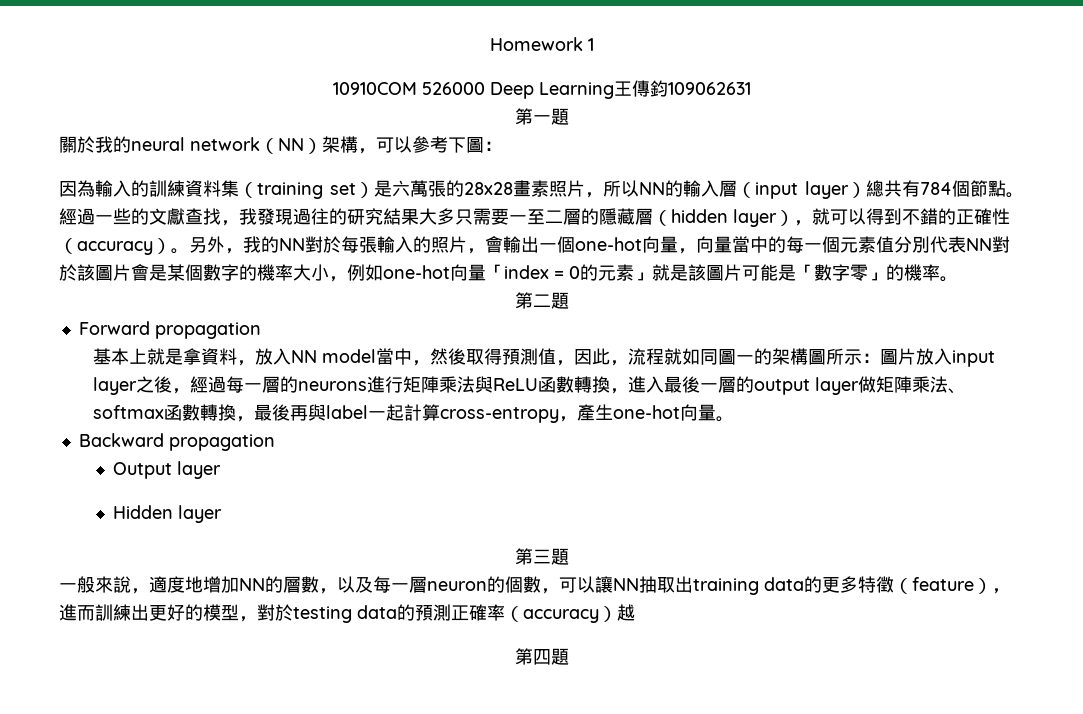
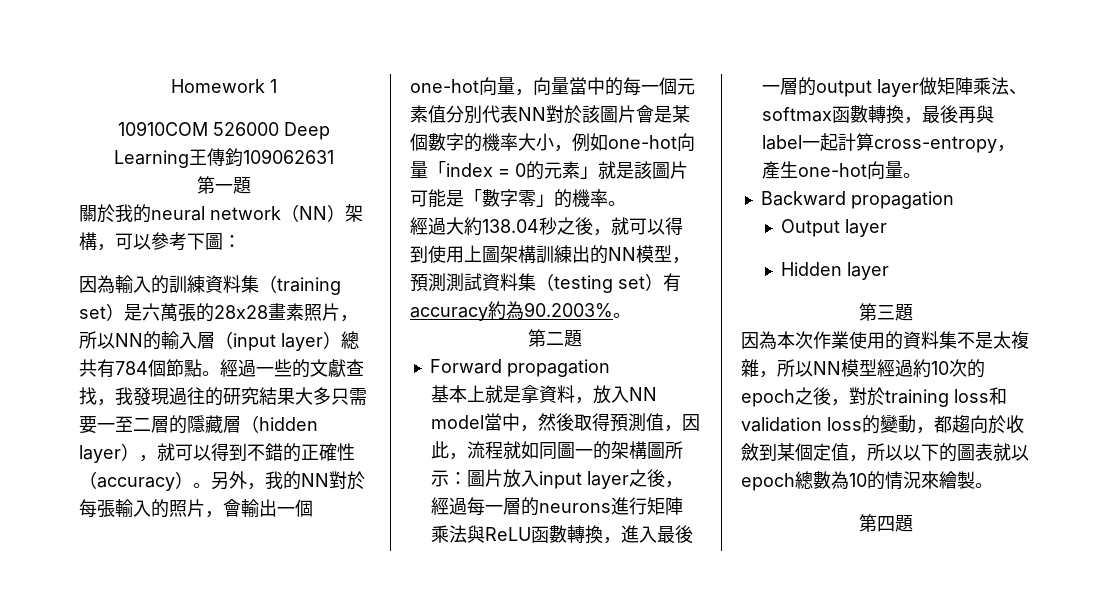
+ 經過大約138.04秒之後，就可以得到使用上圖架構訓練出的NN模型，預測測試資料集（testing set）有accuracy約為90.2003%。
- 一般來說，適度地增加NN的層數，以及每一層neuron的個數，可以讓NN抽取出training data的更多特徵（feature），進而訓練出更好的模型，對於testing data的預測正確率（accuracy）越
+ 因為本次作業使用的資料集不是太複雜，所以NN模型經過約10次的epoch之後，對於training loss和validation loss的變動，都趨向於收斂到某個定值，所以以下的圖表就以epoch總數為10的情況來繪製。

